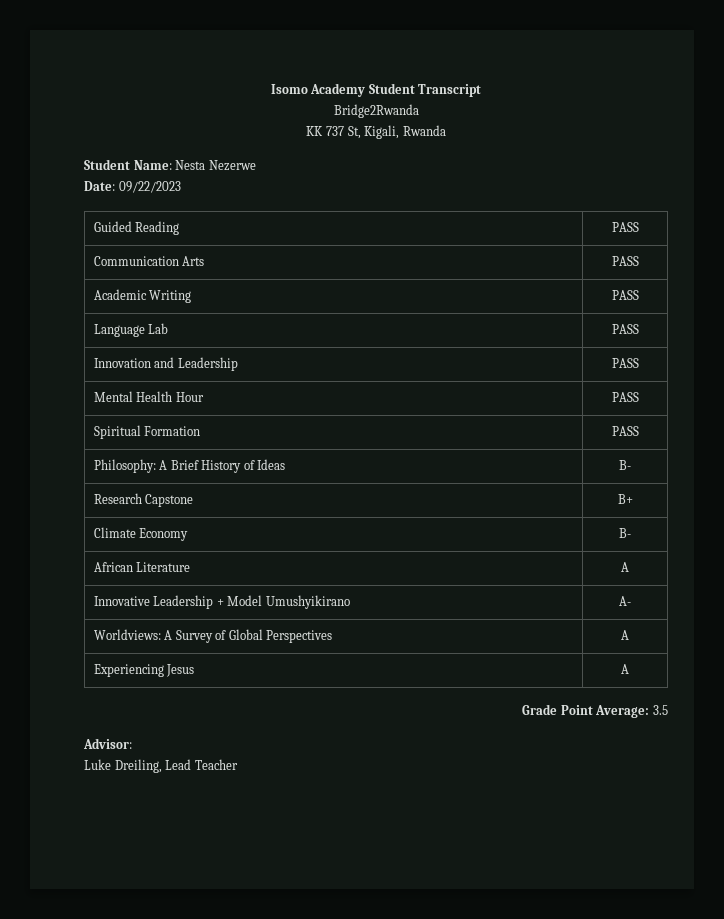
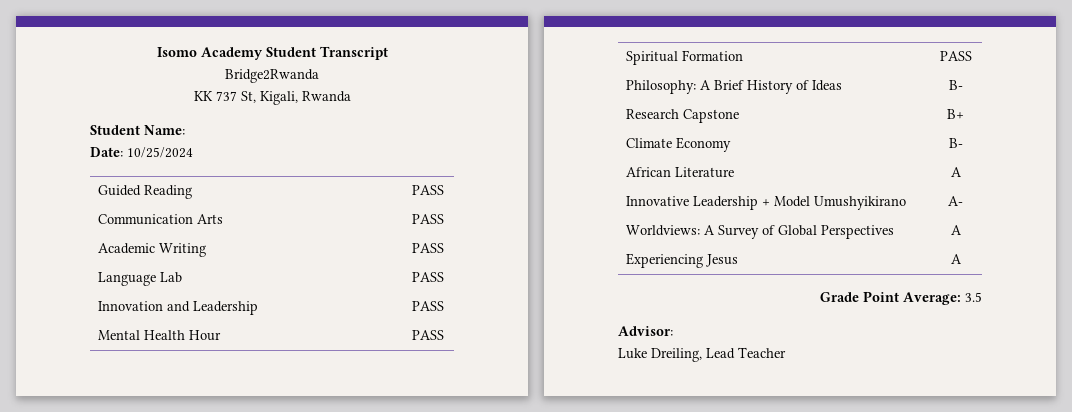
- Student Name: Nesta Nezerwe
+ Student Name:
- Date: 09/22/2023
+ Date: 10/25/2024

